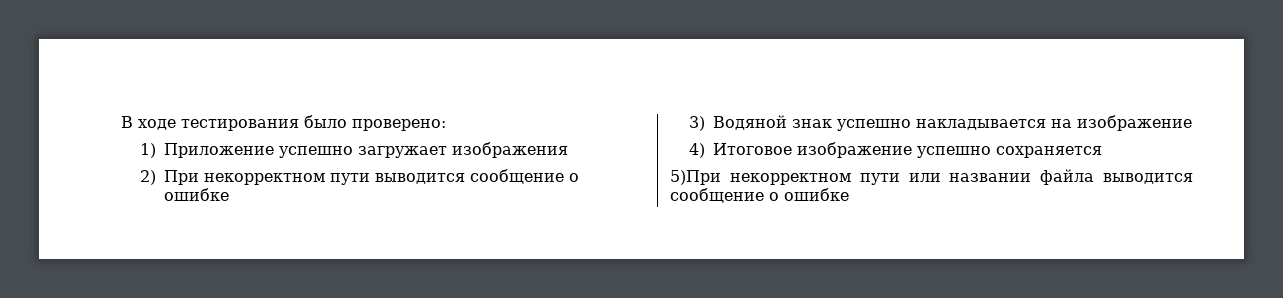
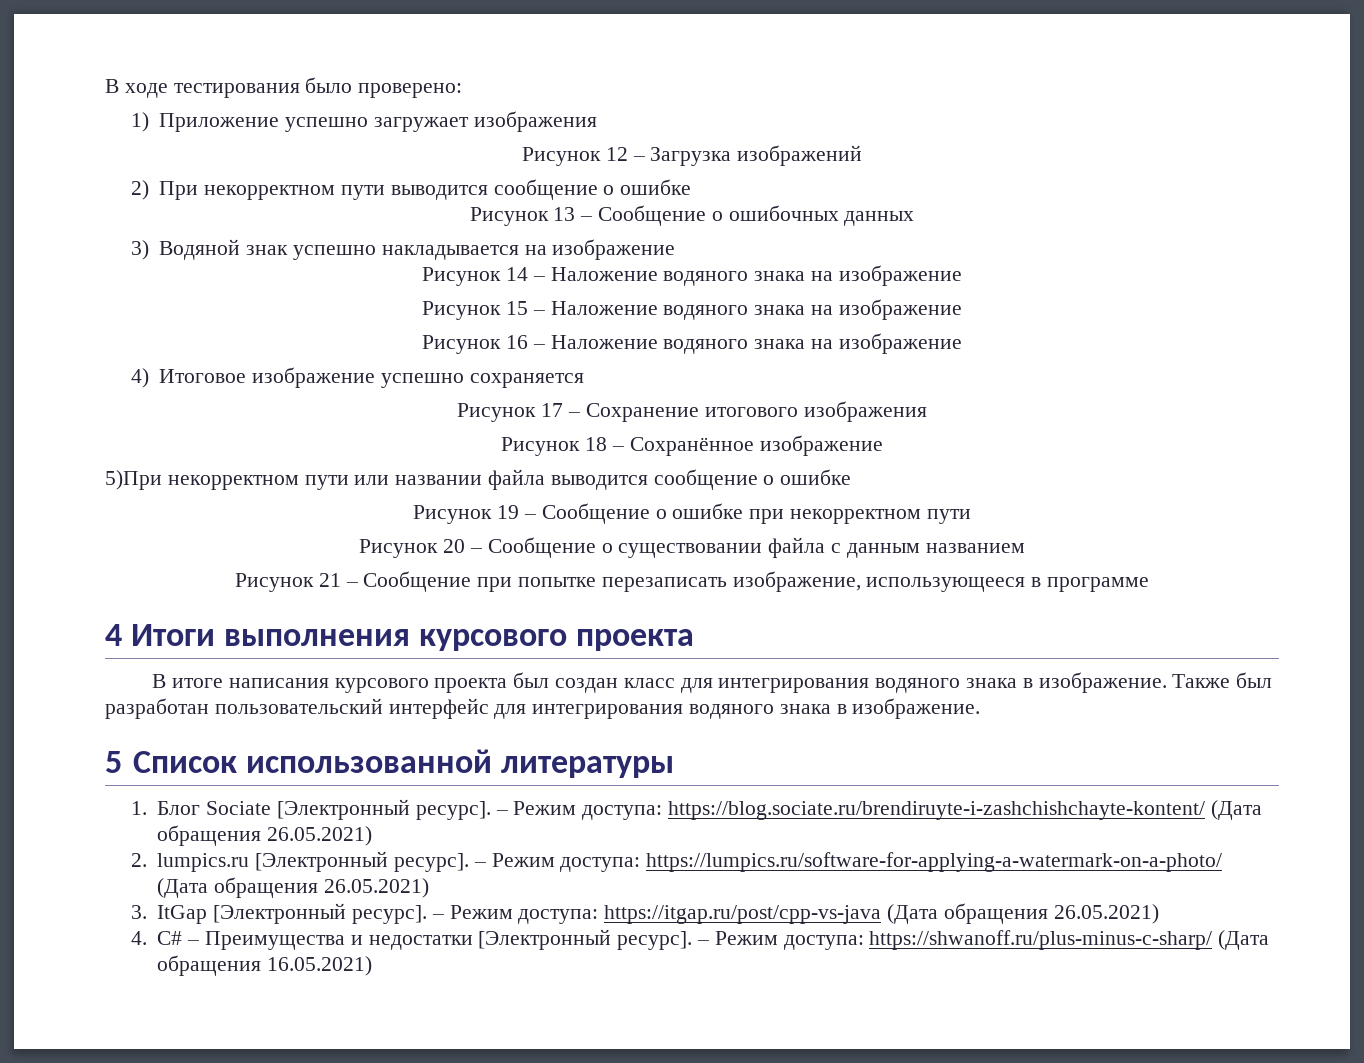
+ Рисунок 12 – Загрузка изображений
+ Рисунок 13 – Сообщение о ошибочных данных
+ Рисунок 14 – Наложение водяного знака на изображение
+ Рисунок 15 – Наложение водяного знака на изображение
+ Рисунок 16 – Наложение водяного знака на изображение
+ Рисунок 17 – Сохранение итогового изображения
+ Рисунок 18 – Сохранённое изображение
+ Рисунок 19 – Сообщение о ошибке при некорректном пути
+ Рисунок 20 – Сообщение о существовании файла с данным названием
+ Рисунок 21 – Сообщение при попытке перезаписать изображение, использующееся в программе
+ 4 Итоги выполнения курсового проекта
+ В итоге написания курсового проекта был создан класс для интегрирования водяного знака в изображение. Также был разработан пользовательский интерфейс для интегрирования водяного знака в изображение.
+ 5 Список использованной литературы
+ 1. Блог Sociate [Электронный ресурс]. – Режим доступа: https://blog.sociate.ru/brendiruyte-i-zashchishchayte-kontent/ (Дата обращения 26.05.2021)
+ 2. lumpics.ru [Электронный ресурс]. – Режим доступа: https://lumpics.ru/software-for-applying-a-watermark-on-a-photo/ (Дата обращения 26.05.2021)
+ 3. ItGap [Электронный ресурс]. – Режим доступа: https://itgap.ru/post/cpp-vs-java (Дата обращения 26.05.2021)
+ 4. C# – Преимущества и недостатки [Электронный ресурс]. – Режим доступа: https://shwanoff.ru/plus-minus-c-sharp/ (Дата обращения 16.05.2021)

